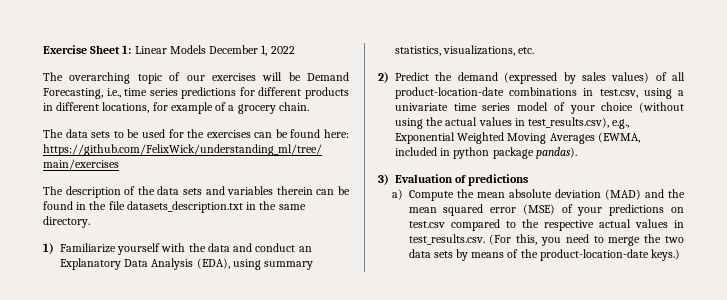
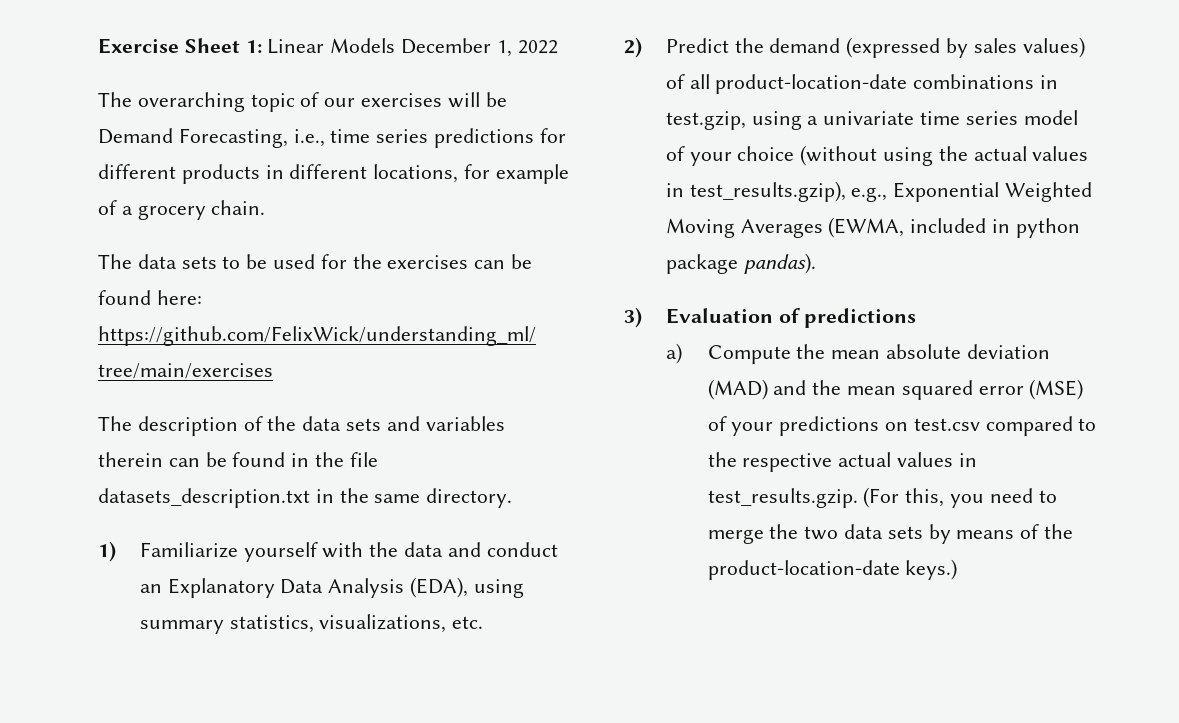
- 2) Predict the demand (expressed by sales values) of all product-location-date combinations in test.csv, using a univariate time series model of your choice (without using the actual values in test_results.csv), e.g., Exponential Weighted Moving Averages (EWMA, included in python package pandas).
+ 2) Predict the demand (expressed by sales values) of all product-location-date combinations in test.gzip, using a univariate time series model of your choice (without using the actual values in test_results.gzip), e.g., Exponential Weighted Moving Averages (EWMA, included in python package pandas).
- a) Compute the mean absolute deviation (MAD) and the mean squared error (MSE) of your predictions on test.csv compared to the respective actual values in test_results.csv. (For this, you need to merge the two data sets by means of the product-location-date keys.)
+ a) Compute the mean absolute deviation (MAD) and the mean squared error (MSE) of your predictions on test.csv compared to the respective actual values in test_results.gzip. (For this, you need to merge the two data sets by means of the product-location-date keys.)

